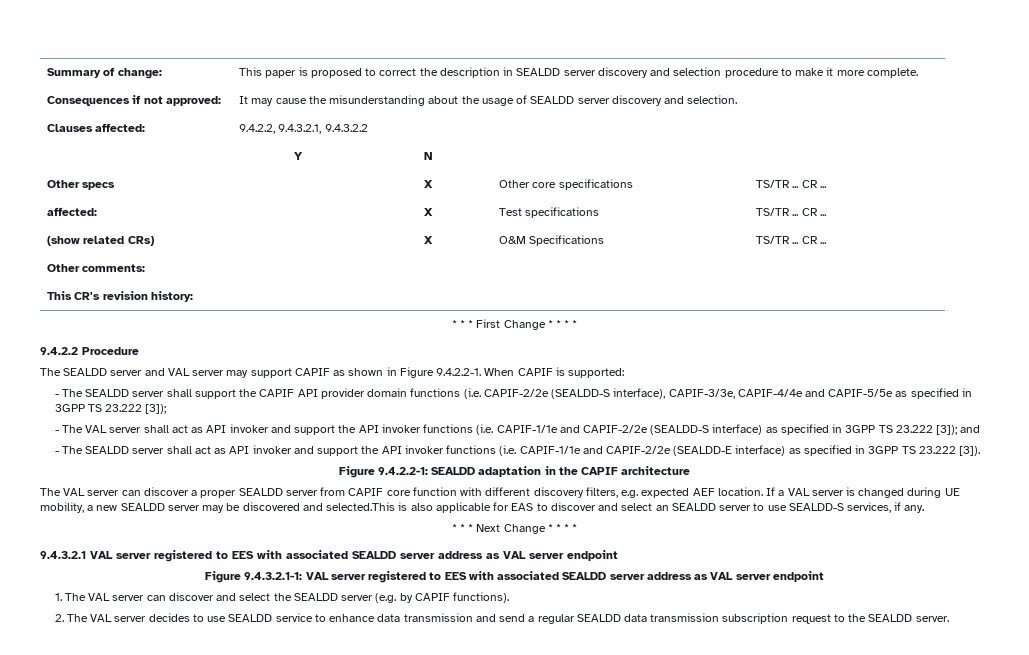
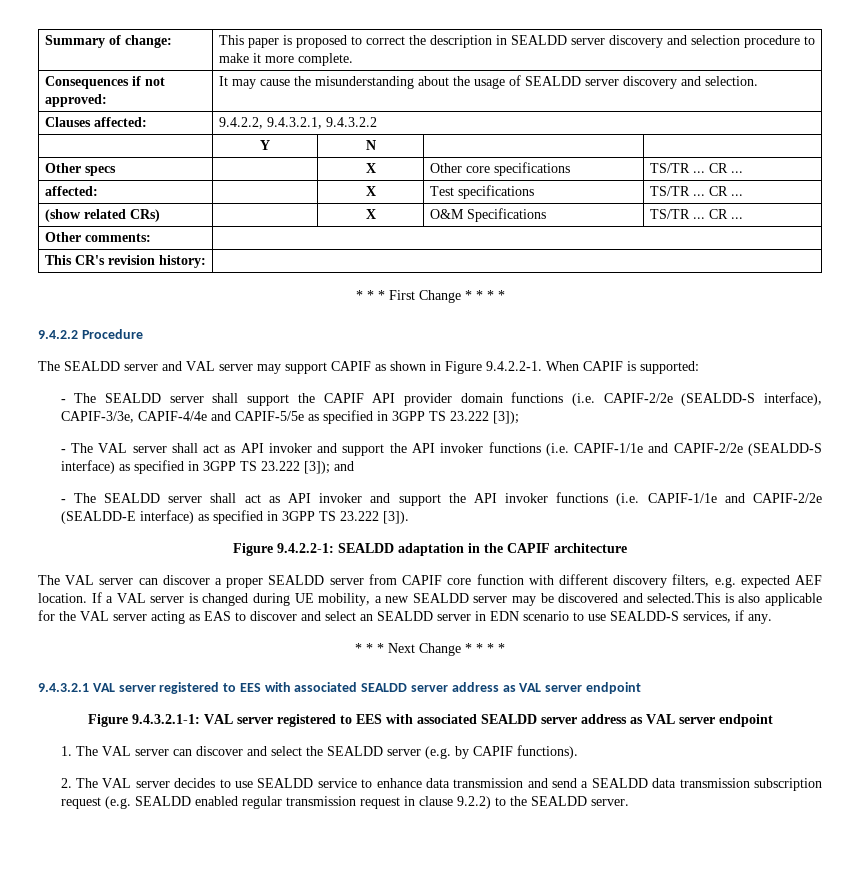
- If a VAL server is changed during UE mobility, a new SEALDD server may be discovered and selected.This is also applicable for EAS to discover and select an SEALDD server to use SEALDD-S services, if any.
+ If a VAL server is changed during UE mobility, a new SEALDD server may be discovered and selected.This is also applicable for the VAL server acting as EAS to discover and select an SEALDD server in EDN scenario to use SEALDD-S services, if any.
- 2. The VAL server decides to use SEALDD service to enhance data transmission and send a regular SEALDD data transmission subscription request to the SEALDD server.
+ 2. The VAL server decides to use SEALDD service to enhance data transmission and send a SEALDD data transmission subscription request (e.g. SEALDD enabled regular transmission request in clause 9.2.2) to the SEALDD server.

